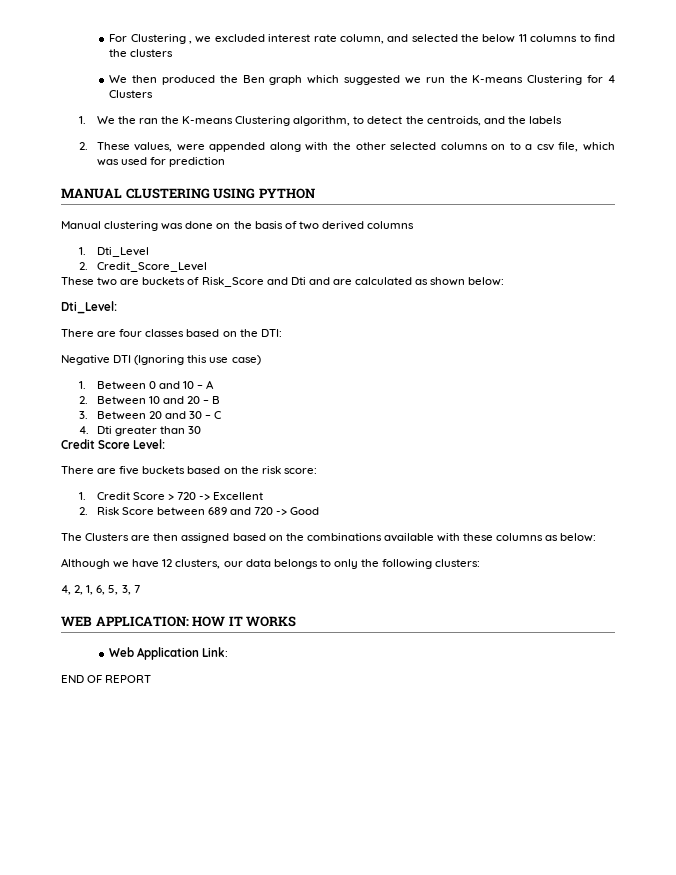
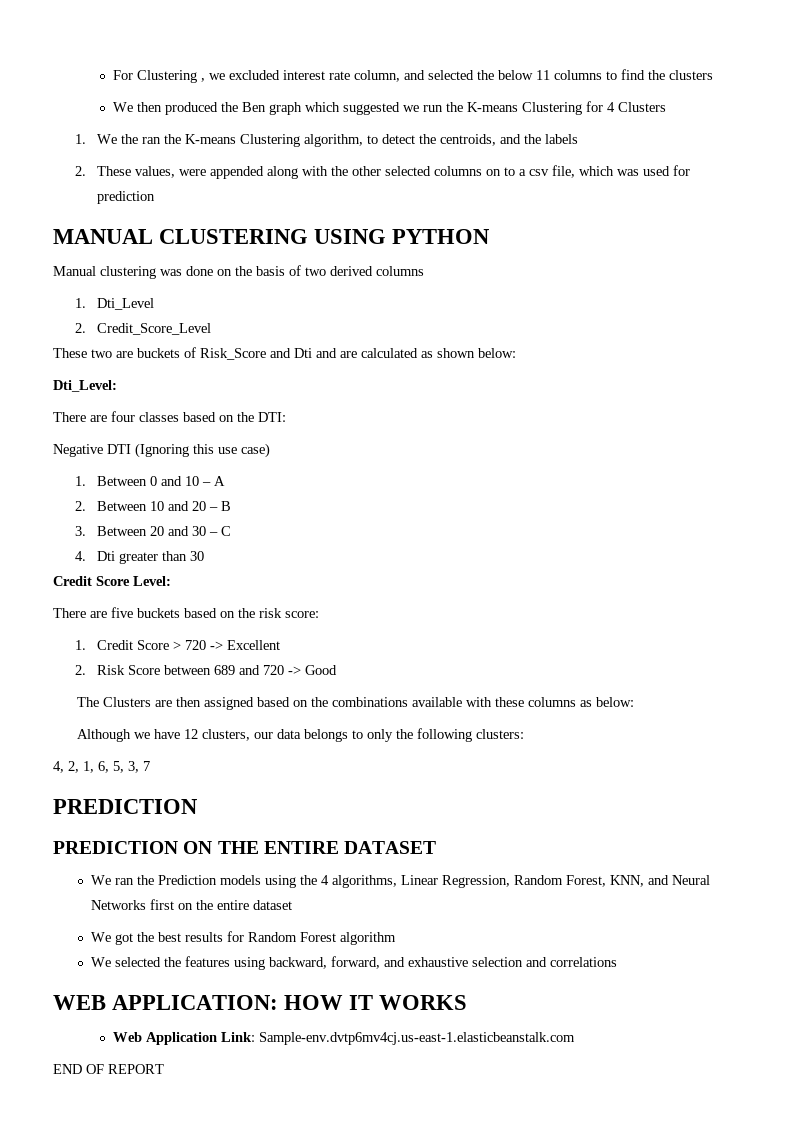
  4, 2, 1, 6, 5, 3, 7
+ PREDICTION
+ PREDICTION ON THE ENTIRE DATASET
+ We ran the Prediction models using the 4 algorithms, Linear Regression, Random Forest, KNN, and Neural Networks first on the entire dataset
+ We got the best results for Random Forest algorithm
+ We selected the features using backward, forward, and exhaustive selection and correlations
- Web Application Link:
+ Web Application Link: Sample-env.dvtp6mv4cj.us-east-1.elasticbeanstalk.com

